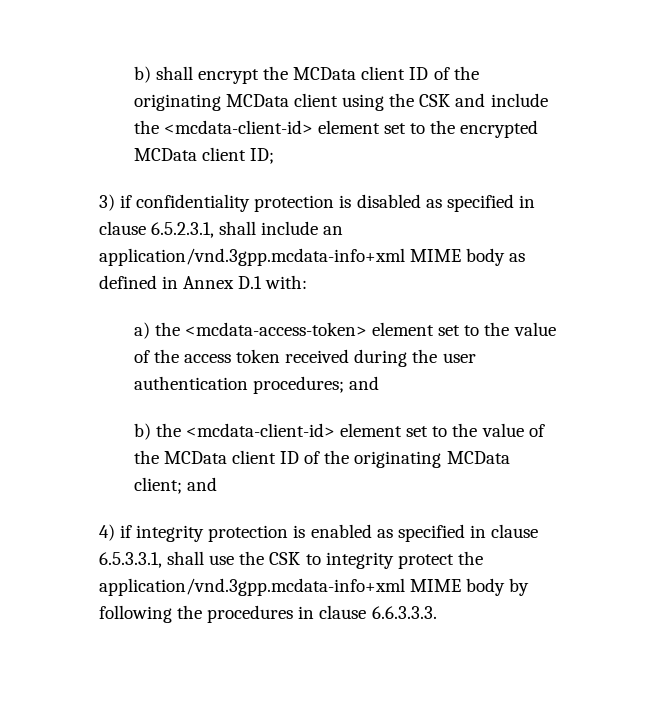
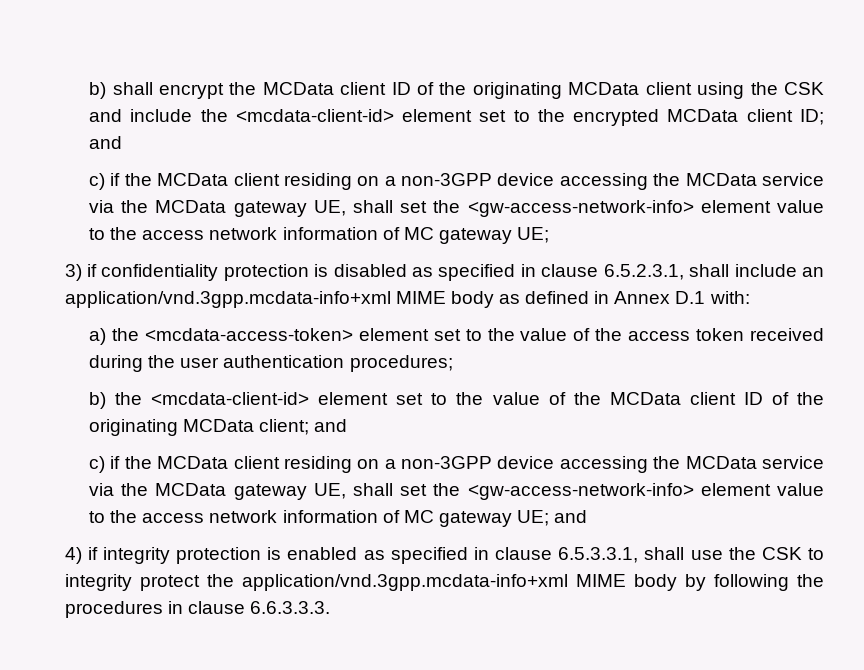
- b) shall encrypt the MCData client ID of the originating MCData client using the CSK and include the <mcdata-client-id> element set to the encrypted MCData client ID;
+ b) shall encrypt the MCData client ID of the originating MCData client using the CSK and include the <mcdata-client-id> element set to the encrypted MCData client ID; and
+ c) if the MCData client residing on a non-3GPP device accessing the MCData service via the MCData gateway UE, shall set the <gw-access-network-info> element value to the access network information of MC gateway UE;
- a) the <mcdata-access-token> element set to the value of the access token received during the user authentication procedures; and
+ a) the <mcdata-access-token> element set to the value of the access token received during the user authentication procedures;
+ c) if the MCData client residing on a non-3GPP device accessing the MCData service via the MCData gateway UE, shall set the <gw-access-network-info> element value to the access network information of MC gateway UE; and

